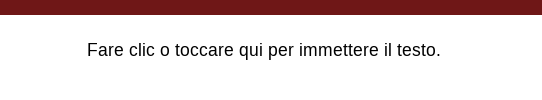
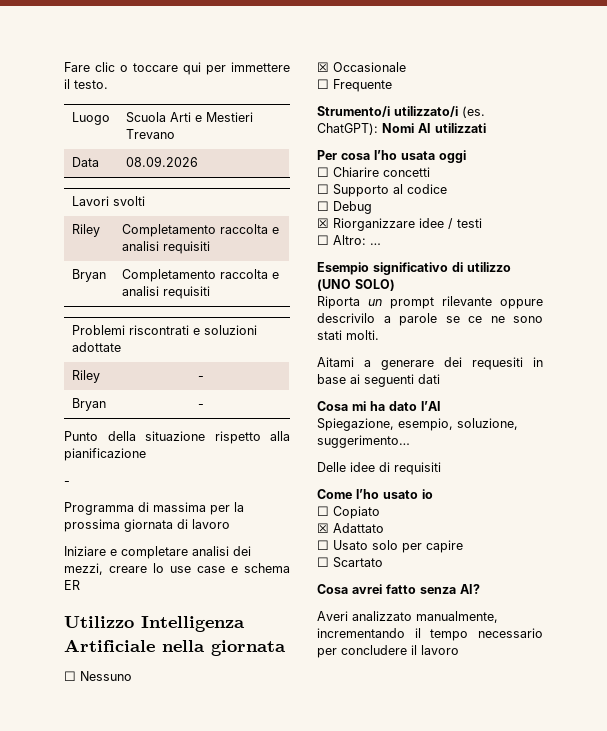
+ Luogo | Scuola Arti e Mestieri Trevano
+ Data | 08.09.2026
+ Lavori svolti
+ Riley | Completamento raccolta e analisi requisiti
+ Bryan | Completamento raccolta e analisi requisiti
+ Problemi riscontrati e soluzioni adottate
+ Riley | -
+ Bryan | -
+ Punto della situazione rispetto alla pianificazione
+ -
+ Programma di massima per la prossima giornata di lavoro
+ Iniziare e completare analisi dei mezzi, creare lo use case e schema ER
+ Utilizzo Intelligenza Artificiale nella giornata
+ ☐ Nessuno
+ ☒ Occasionale
+ ☐ Frequente
+ Strumento/i utilizzato/i (es. ChatGPT): Nomi AI utilizzati
+ Per cosa l’ho usata oggi
+ ☐ Chiarire concetti
+ ☐ Supporto al codice
+ ☐ Debug
+ ☒ Riorganizzare idee / testi
+ ☐ Altro: …
+ Esempio significativo di utilizzo (UNO SOLO)
+ Riporta un prompt rilevante oppure descrivilo a parole se ce ne sono stati molti.
+ Aitami a generare dei requesiti in base ai seguenti dati
+ Cosa mi ha dato l’AI
+ Spiegazione, esempio, soluzione, suggerimento…
+ Delle idee di requisiti
+ Come l’ho usato io
+ ☐ Copiato
+ ☒ Adattato
+ ☐ Usato solo per capire
+ ☐ Scartato
+ Cosa avrei fatto senza AI?
+ Averi analizzato manualmente, incrementando il tempo necessario per concludere il lavoro

